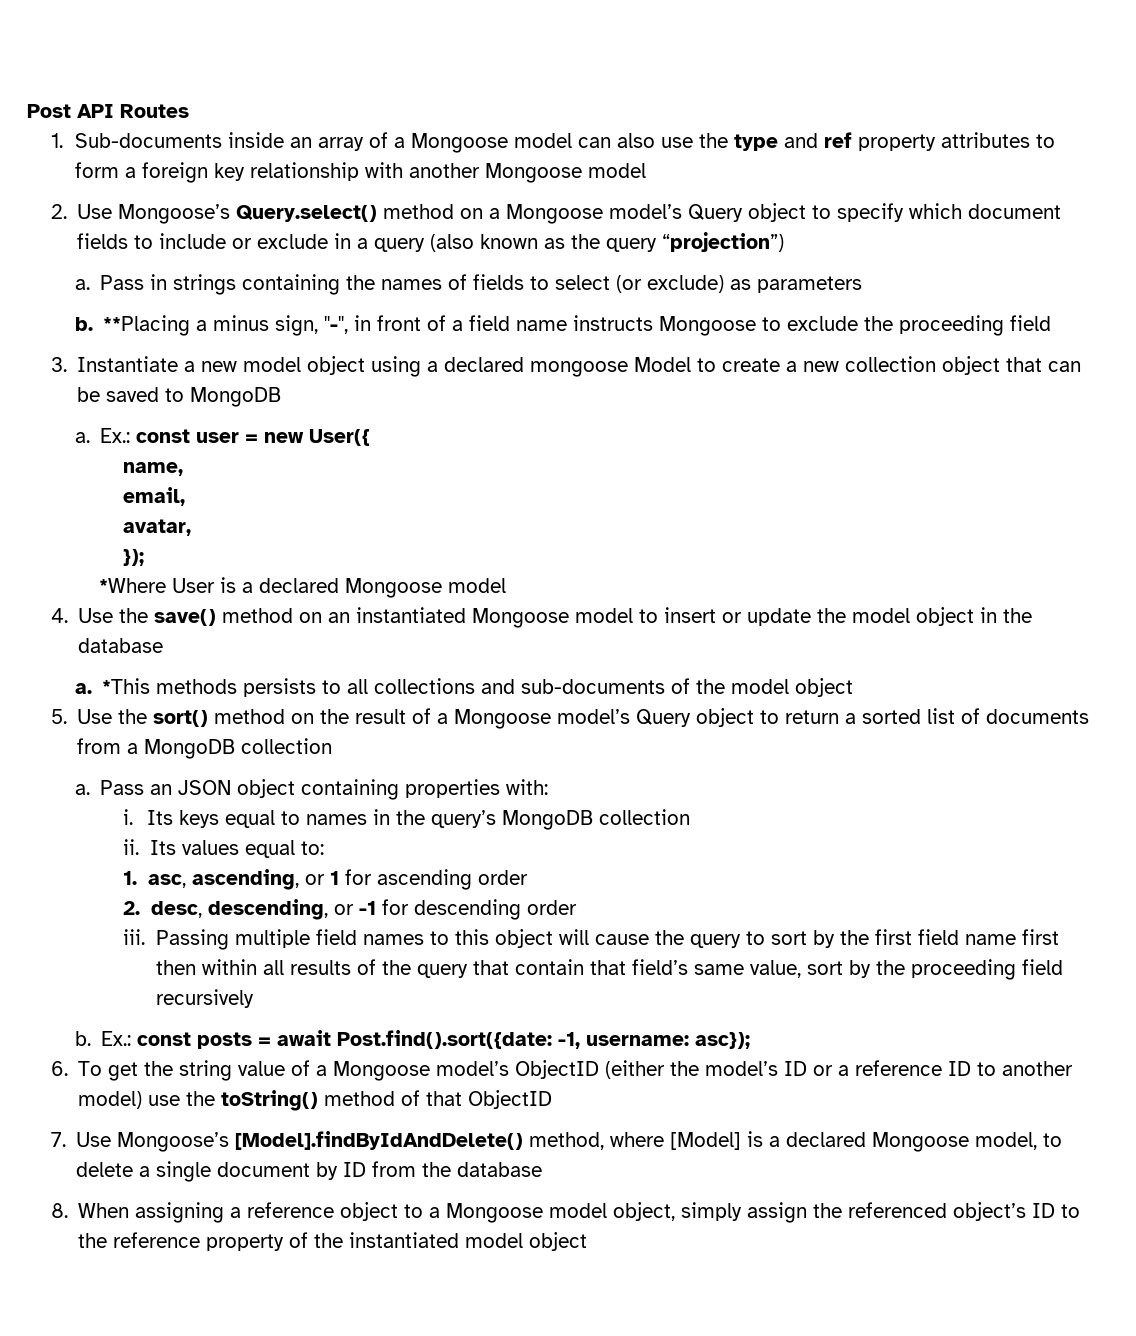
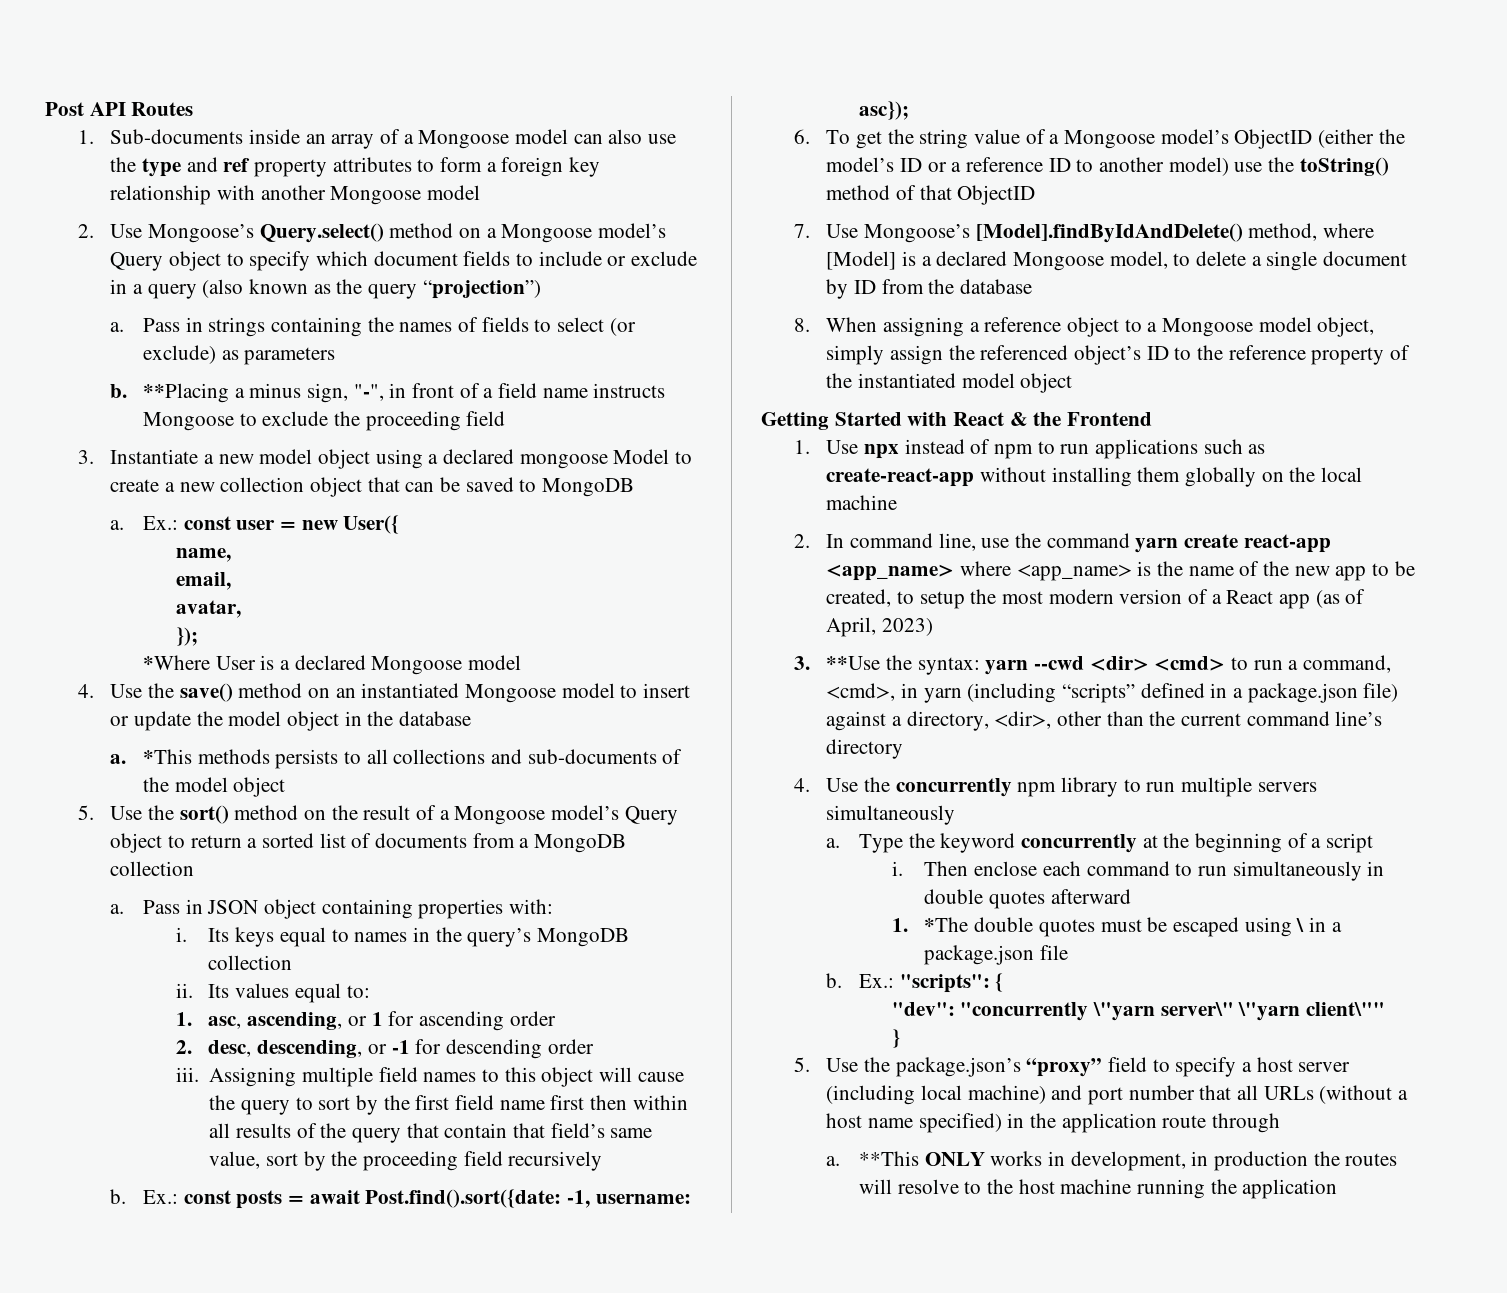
- Pass an JSON object containing properties with:
+ Pass in JSON object containing properties with:
- Passing multiple field names to this object will cause the query to sort by the first field name first then within all results of the query that contain that field’s same value, sort by the proceeding field recursively
+ Assigning multiple field names to this object will cause the query to sort by the first field name first then within all results of the query that contain that field’s same value, sort by the proceeding field recursively
+ Getting Started with React & the Frontend
+ 1. Use npx instead of npm to run applications such as create-react-app without installing them globally on the local machine
+ 2. In command line, use the command yarn create react-app <app_name> where <app_name> is the name of the new app to be created, to setup the most modern version of a React app (as of April, 2023)
+ 3. **Use the syntax: yarn --cwd <dir> <cmd> to run a command, <cmd>, in yarn (including “scripts” defined in a package.json file) against a directory, <dir>, other than the current command line’s directory
+ 4. Use the concurrently npm library to run multiple servers simultaneously
+ a. Type the keyword concurrently at the beginning of a script
+ i. Then enclose each command to run simultaneously in double quotes afterward
+ 1. *The double quotes must be escaped using \ in a package.json file
+ b. Ex.: "scripts": {
+ "dev": "concurrently \"yarn server\" \"yarn client\""
+ }
+ 5. Use the package.json’s “proxy” field to specify a host server (including local machine) and port number that all URLs (without a host name specified) in the application route through
+ a. **This ONLY works in development, in production the routes will resolve to the host machine running the application

